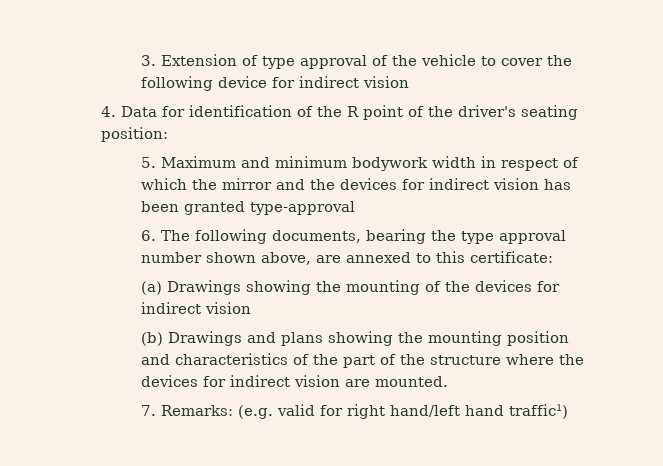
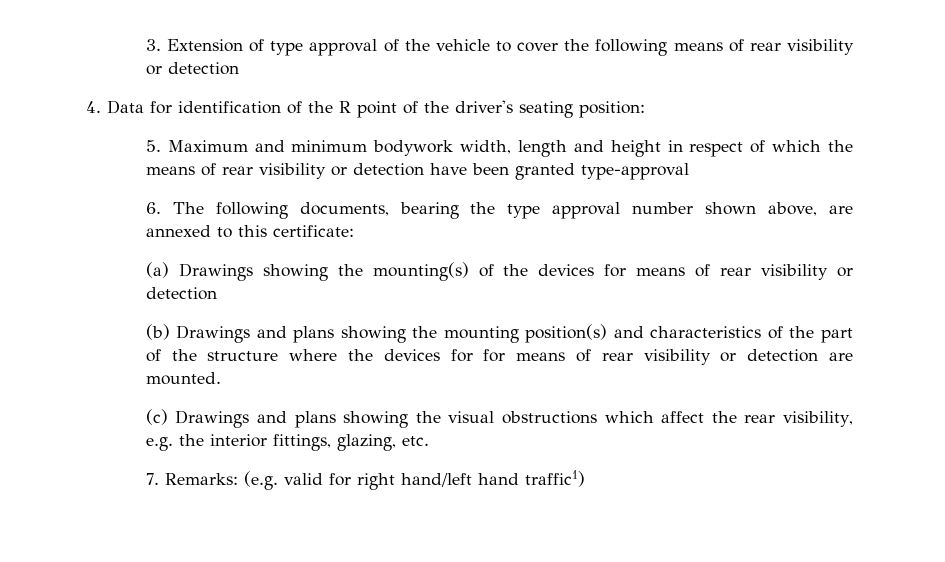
- 3. Extension of type approval of the vehicle to cover the following device for indirect vision
+ 3. Extension of type approval of the vehicle to cover the following means of rear visibility or detection
- 5. Maximum and minimum bodywork width in respect of which the mirror and the devices for indirect vision has been granted type-approval
+ 5. Maximum and minimum bodywork width, length and height in respect of which the means of rear visibility or detection have been granted type-approval
- (a) Drawings showing the mounting of the devices for indirect vision
+ (a) Drawings showing the mounting(s) of the devices for means of rear visibility or detection
- (b) Drawings and plans showing the mounting position and characteristics of the part of the structure where the devices for indirect vision are mounted.
+ (b) Drawings and plans showing the mounting position(s) and characteristics of the part of the structure where the devices for for means of rear visibility or detection are mounted.
+ (c) Drawings and plans showing the visual obstructions which affect the rear visibility, e.g. the interior fittings, glazing, etc.

